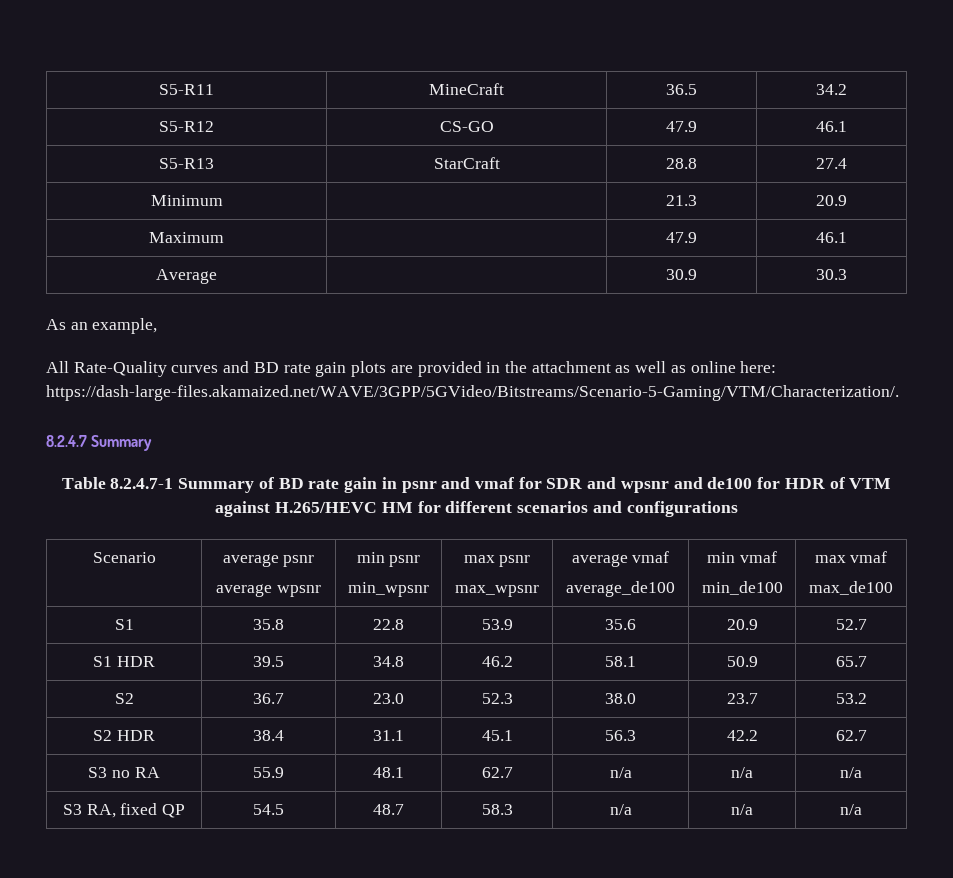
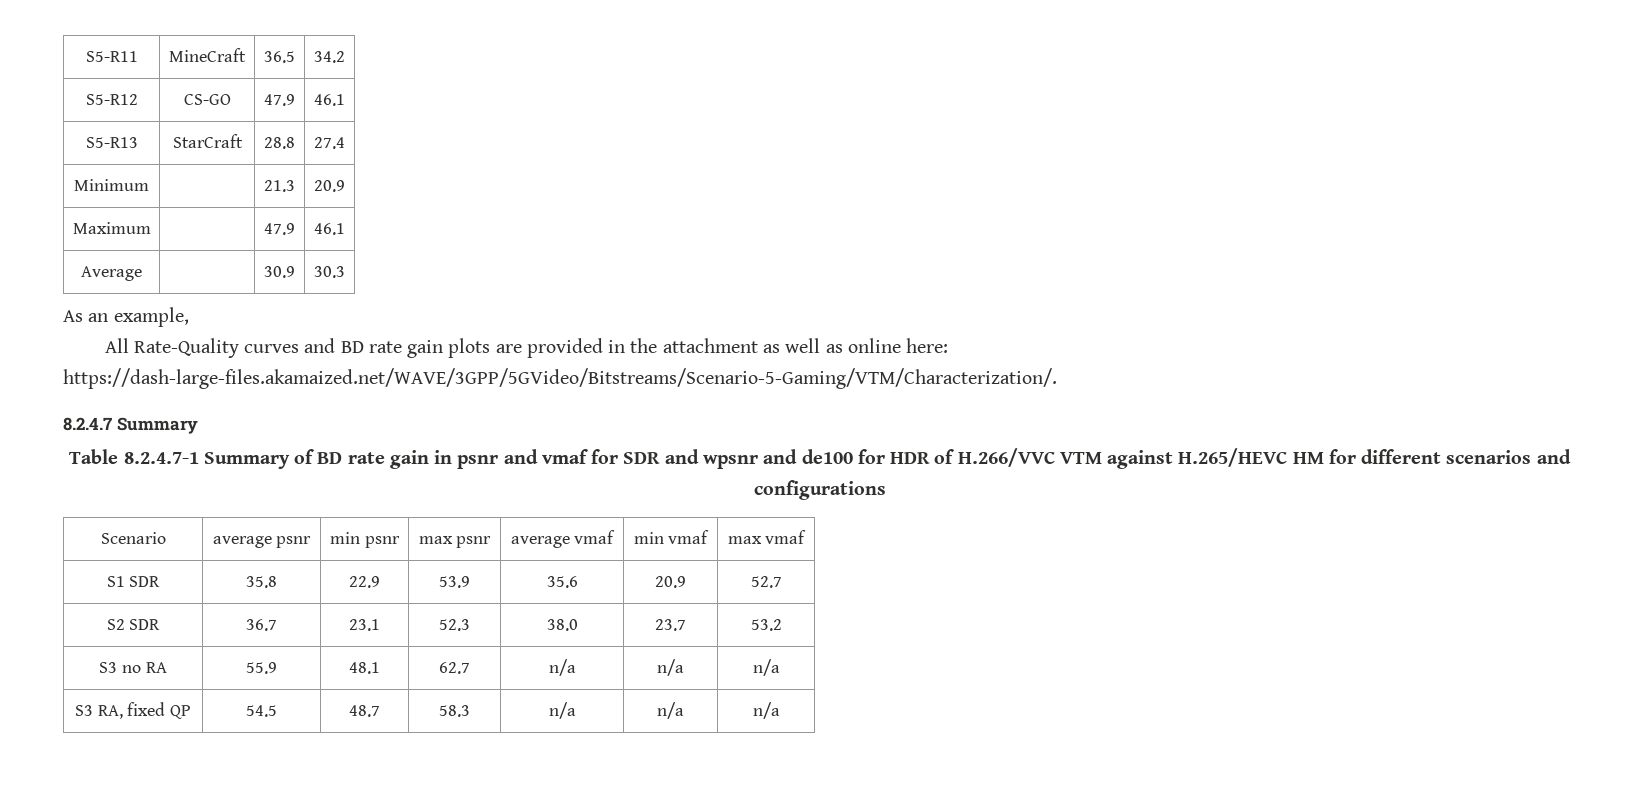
- Table 8.2.4.7-1 Summary of BD rate gain in psnr and vmaf for SDR and wpsnr and de100 for HDR of VTM against H.265/HEVC HM for different scenarios and configurations
+ Table 8.2.4.7-1 Summary of BD rate gain in psnr and vmaf for SDR and wpsnr and de100 for HDR of H.266/VVC VTM against H.265/HEVC HM for different scenarios and configurations
- Scenario | average psnr
- average wpsnr | min psnr
- min_wpsnr | max psnr
- max_wpsnr | average vmaf
- average_de100 | min vmaf
- min_de100 | max vmaf
- max_de100
- S1 | 35.8 | 22.8 | 53.9 | 35.6 | 20.9 | 52.7
+ Scenario | average psnr | min psnr | max psnr | average vmaf | min vmaf | max vmaf
+ S1 SDR | 35.8 | 22.9 | 53.9 | 35.6 | 20.9 | 52.7
- S1 HDR | 39.5 | 34.8 | 46.2 | 58.1 | 50.9 | 65.7
- S2 | 36.7 | 23.0 | 52.3 | 38.0 | 23.7 | 53.2
+ S2 SDR | 36.7 | 23.1 | 52.3 | 38.0 | 23.7 | 53.2
- S2 HDR | 38.4 | 31.1 | 45.1 | 56.3 | 42.2 | 62.7

